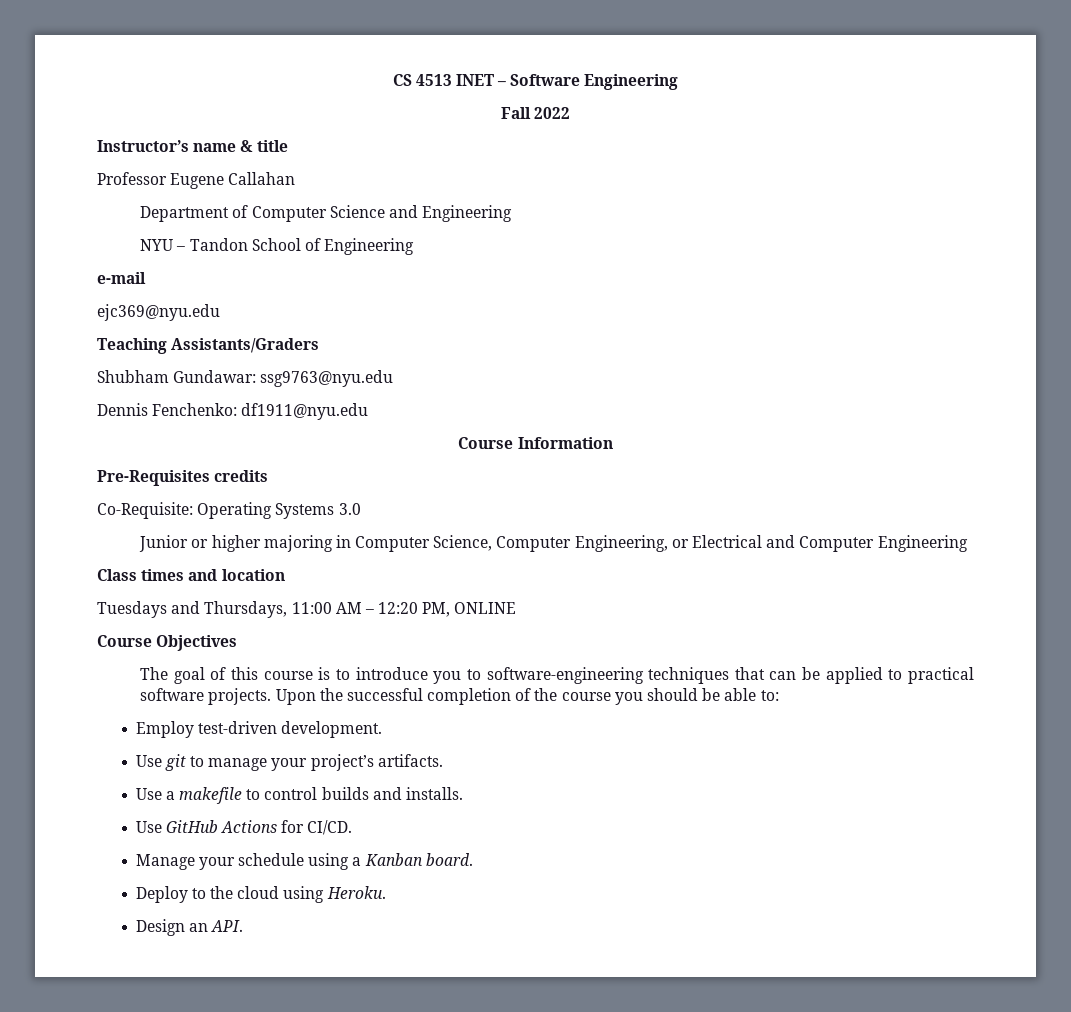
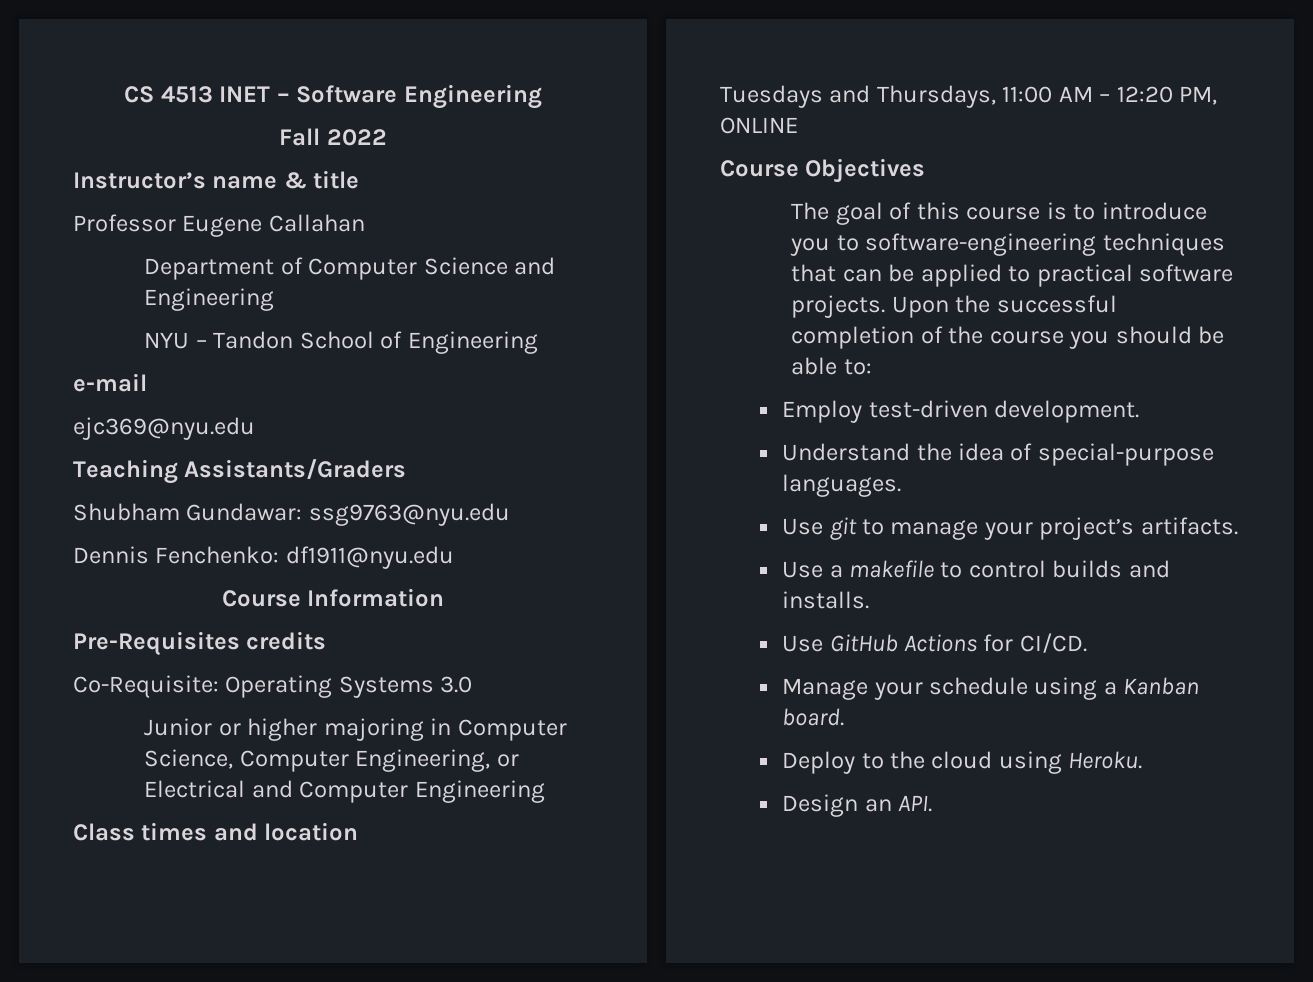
+ Understand the idea of special-purpose languages.

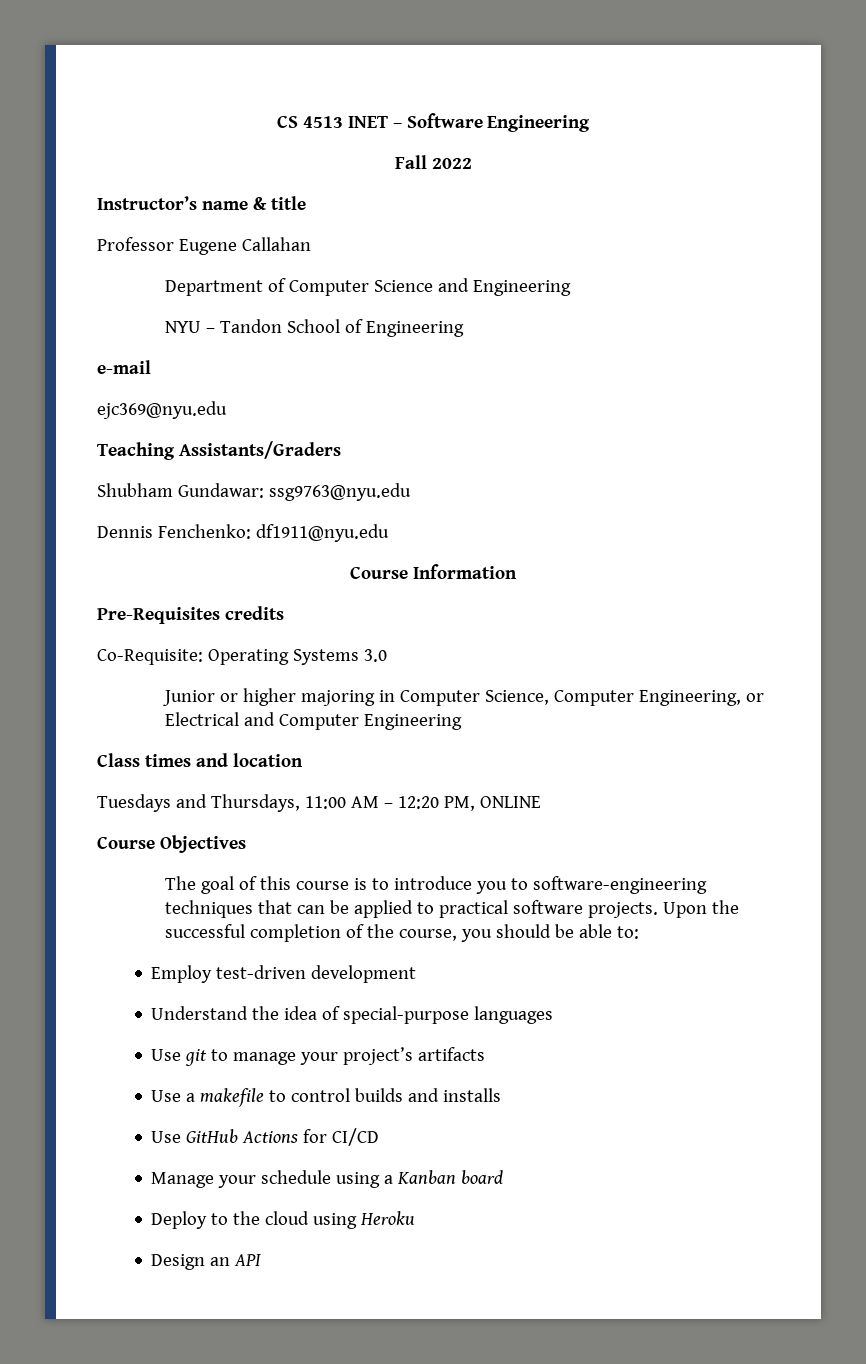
- Upon the successful completion of the course you should be able to:
+ Upon the successful completion of the course, you should be able to:
- Employ test-driven development.
+ Employ test-driven development
- Understand the idea of special-purpose languages.
+ Understand the idea of special-purpose languages
- Use git to manage your project’s artifacts.
+ Use git to manage your project’s artifacts
- Use a makefile to control builds and installs.
+ Use a makefile to control builds and installs
- Use GitHub Actions for CI/CD.
+ Use GitHub Actions for CI/CD
- Manage your schedule using a Kanban board.
+ Manage your schedule using a Kanban board
- Deploy to the cloud using Heroku.
+ Deploy to the cloud using Heroku
- Design an API.
+ Design an API

